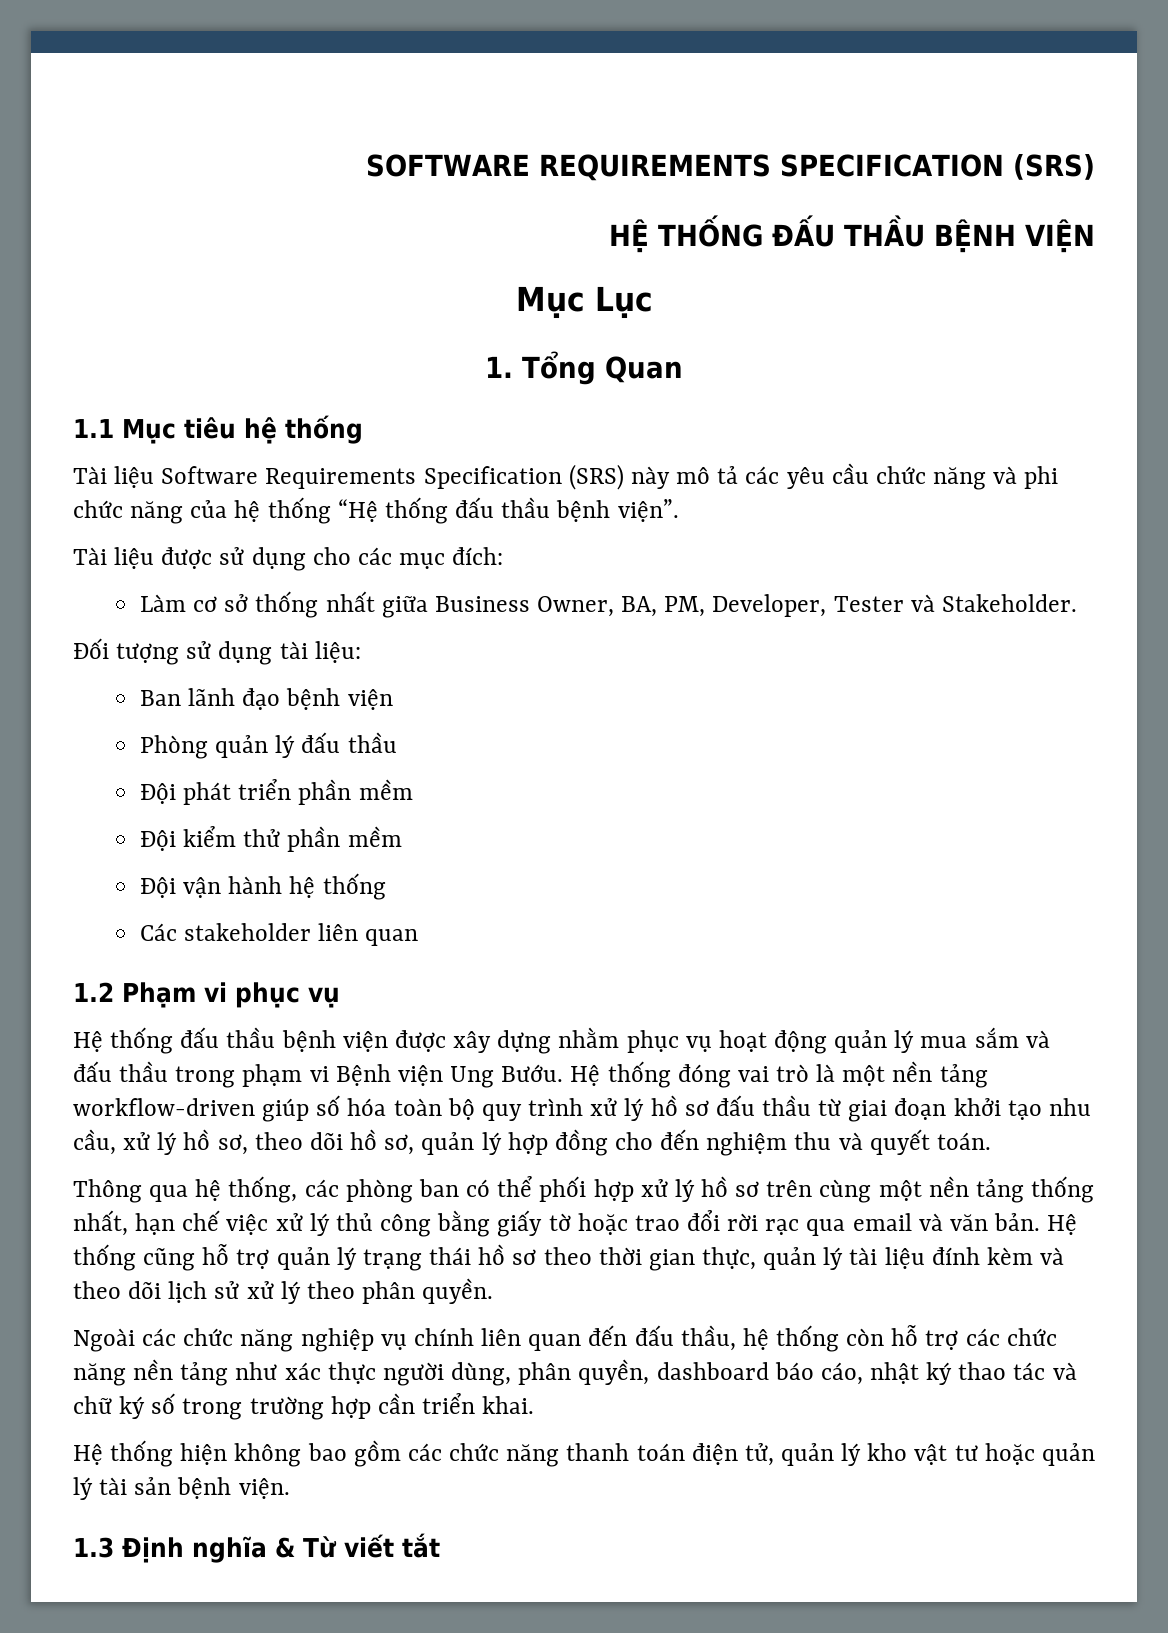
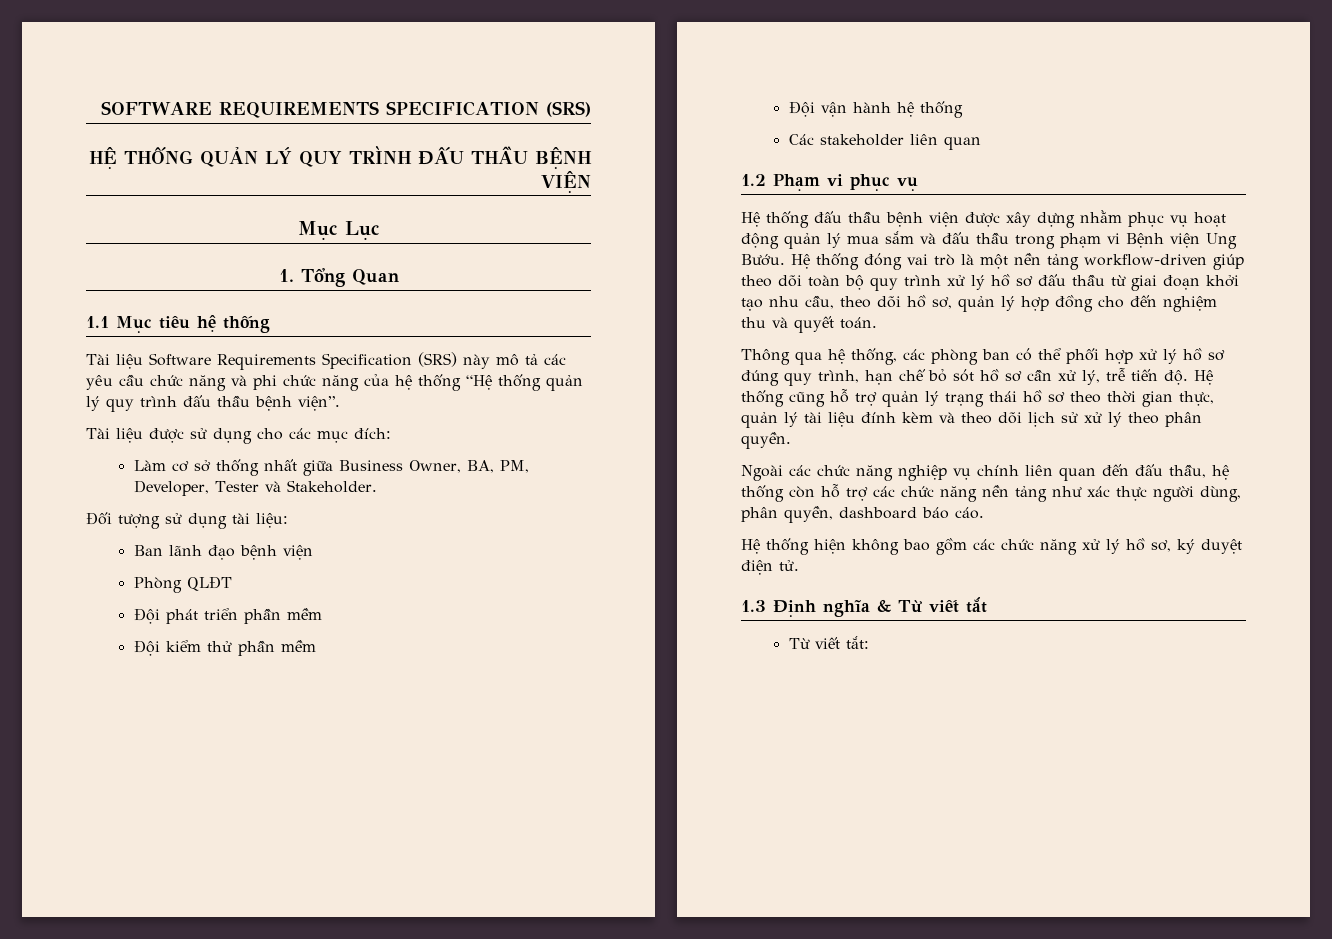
- HỆ THỐNG ĐẤU THẦU BỆNH VIỆN
+ HỆ THỐNG QUẢN LÝ QUY TRÌNH ĐẤU THẦU BỆNH VIỆN
- Tài liệu Software Requirements Specification (SRS) này mô tả các yêu cầu chức năng và phi chức năng của hệ thống “Hệ thống đấu thầu bệnh viện”.
+ Tài liệu Software Requirements Specification (SRS) này mô tả các yêu cầu chức năng và phi chức năng của hệ thống “Hệ thống quản lý quy trình đấu thầu bệnh viện”.
- Phòng quản lý đấu thầu
+ Phòng QLĐT
- Hệ thống đóng vai trò là một nền tảng workflow-driven giúp số hóa toàn bộ quy trình xử lý hồ sơ đấu thầu từ giai đoạn khởi tạo nhu cầu, xử lý hồ sơ, theo dõi hồ sơ, quản lý hợp đồng cho đến nghiệm thu và quyết toán.
+ Hệ thống đóng vai trò là một nền tảng workflow-driven giúp theo dõi toàn bộ quy trình xử lý hồ sơ đấu thầu từ giai đoạn khởi tạo nhu cầu, theo dõi hồ sơ, quản lý hợp đồng cho đến nghiệm thu và quyết toán.
- Thông qua hệ thống, các phòng ban có thể phối hợp xử lý hồ sơ trên cùng một nền tảng thống nhất, hạn chế việc xử lý thủ công bằng giấy tờ hoặc trao đổi rời rạc qua email và văn bản.
+ Thông qua hệ thống, các phòng ban có thể phối hợp xử lý hồ sơ đúng quy trình, hạn chế bỏ sót hồ sơ cần xử lý, trễ tiến độ.
- Ngoài các chức năng nghiệp vụ chính liên quan đến đấu thầu, hệ thống còn hỗ trợ các chức năng nền tảng như xác thực người dùng, phân quyền, dashboard báo cáo, nhật ký thao tác và chữ ký số trong trường hợp cần triển khai.
+ Ngoài các chức năng nghiệp vụ chính liên quan đến đấu thầu, hệ thống còn hỗ trợ các chức năng nền tảng như xác thực người dùng, phân quyền, dashboard báo cáo.
- Hệ thống hiện không bao gồm các chức năng thanh toán điện tử, quản lý kho vật tư hoặc quản lý tài sản bệnh viện.
+ Hệ thống hiện không bao gồm các chức năng xử lý hồ sơ, ký duyệt điện tử.
+ Từ viết tắt:

